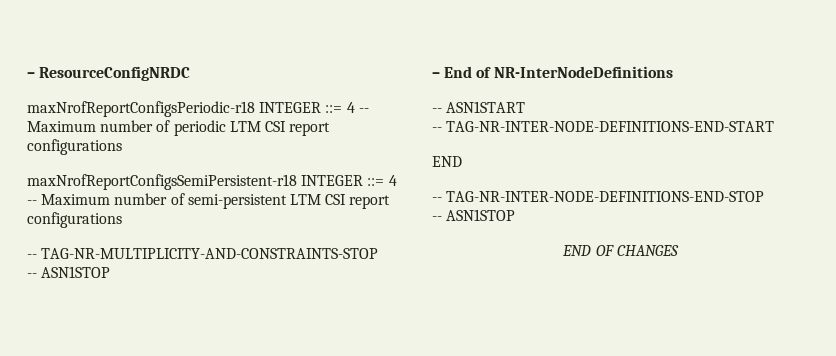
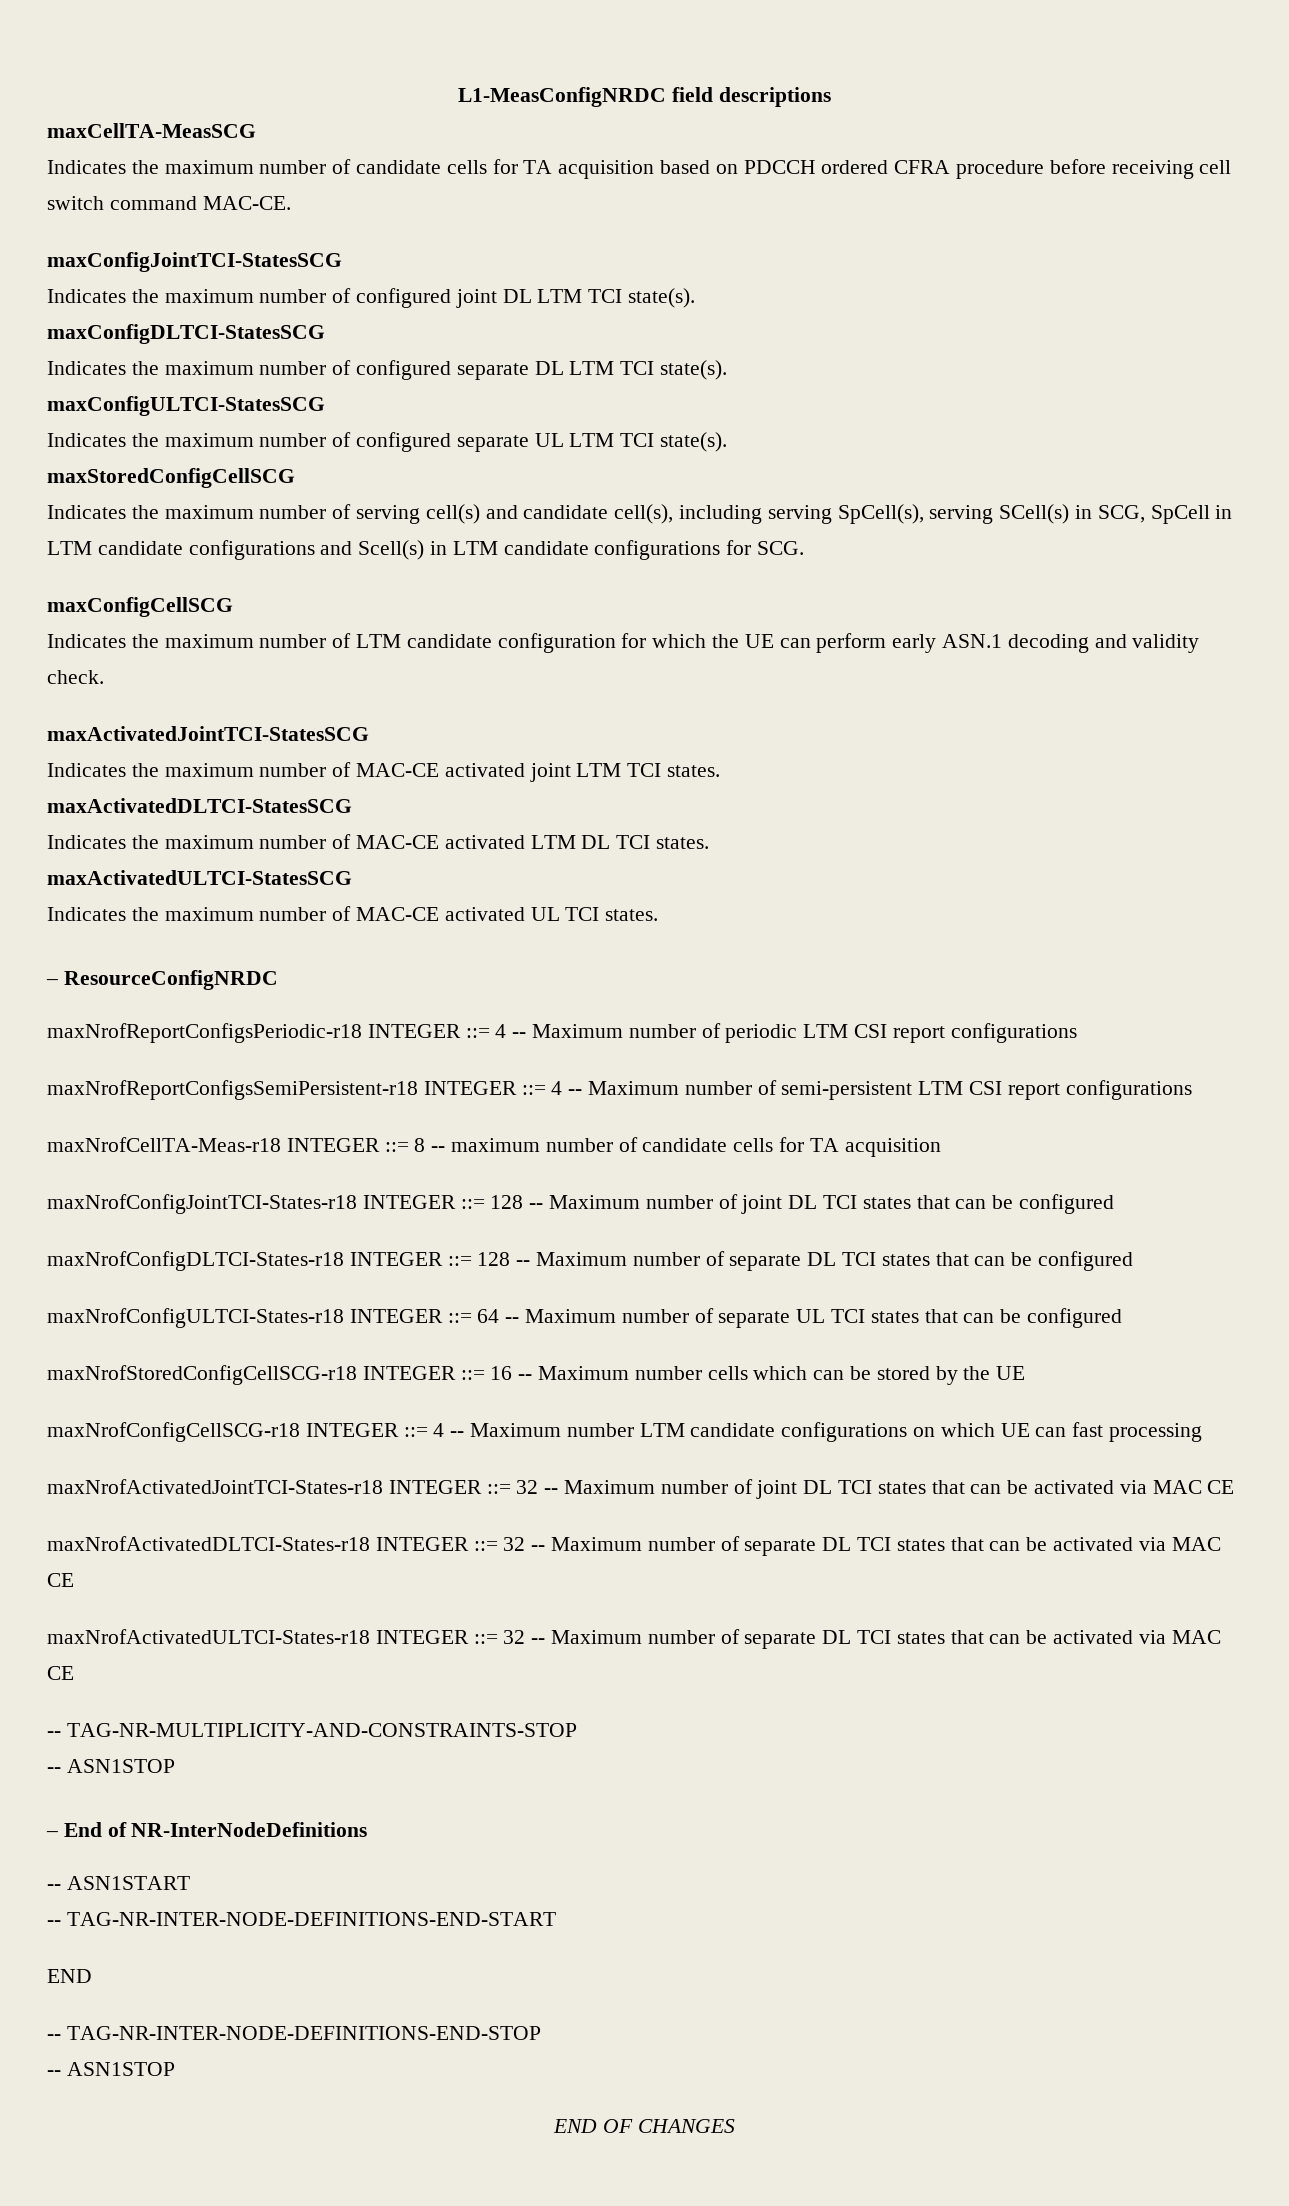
+ L1-MeasConfigNRDC field descriptions
+ maxCellTA-MeasSCG
+ Indicates the maximum number of candidate cells for TA acquisition based on PDCCH ordered CFRA procedure before receiving cell switch command MAC-CE.
+ maxConfigJointTCI-StatesSCG
+ Indicates the maximum number of configured joint DL LTM TCI state(s).
+ maxConfigDLTCI-StatesSCG
+ Indicates the maximum number of configured separate DL LTM TCI state(s).
+ maxConfigULTCI-StatesSCG
+ Indicates the maximum number of configured separate UL LTM TCI state(s).
+ maxStoredConfigCellSCG
+ Indicates the maximum number of serving cell(s) and candidate cell(s), including serving SpCell(s), serving SCell(s) in SCG, SpCell in LTM candidate configurations and Scell(s) in LTM candidate configurations for SCG.
+ maxConfigCellSCG
+ Indicates the maximum number of LTM candidate configuration for which the UE can perform early ASN.1 decoding and validity check.
+ maxActivatedJointTCI-StatesSCG
+ Indicates the maximum number of MAC-CE activated joint LTM TCI states.
+ maxActivatedDLTCI-StatesSCG
+ Indicates the maximum number of MAC-CE activated LTM DL TCI states.
+ maxActivatedULTCI-StatesSCG
+ Indicates the maximum number of MAC-CE activated UL TCI states.
+ maxNrofCellTA-Meas-r18 INTEGER ::= 8 -- maximum number of candidate cells for TA acquisition
+ maxNrofConfigJointTCI-States-r18 INTEGER ::= 128 -- Maximum number of joint DL TCI states that can be configured
+ maxNrofConfigDLTCI-States-r18 INTEGER ::= 128 -- Maximum number of separate DL TCI states that can be configured
+ maxNrofConfigULTCI-States-r18 INTEGER ::= 64 -- Maximum number of separate UL TCI states that can be configured
+ maxNrofStoredConfigCellSCG-r18 INTEGER ::= 16 -- Maximum number cells which can be stored by the UE
+ maxNrofConfigCellSCG-r18 INTEGER ::= 4 -- Maximum number LTM candidate configurations on which UE can fast processing
+ maxNrofActivatedJointTCI-States-r18 INTEGER ::= 32 -- Maximum number of joint DL TCI states that can be activated via MAC CE
+ maxNrofActivatedDLTCI-States-r18 INTEGER ::= 32 -- Maximum number of separate DL TCI states that can be activated via MAC CE
+ maxNrofActivatedULTCI-States-r18 INTEGER ::= 32 -- Maximum number of separate DL TCI states that can be activated via MAC CE

